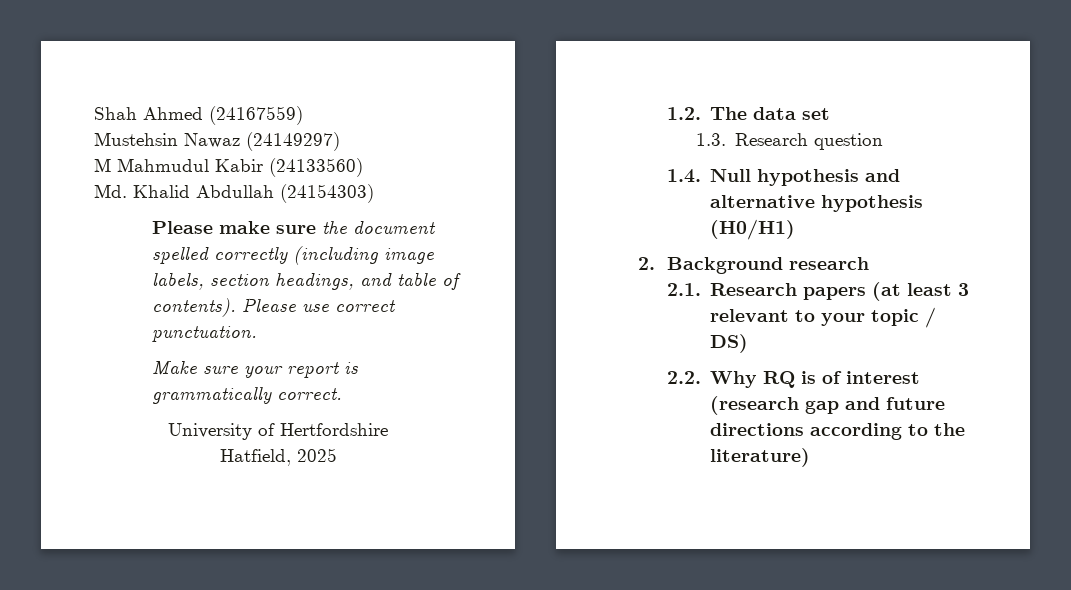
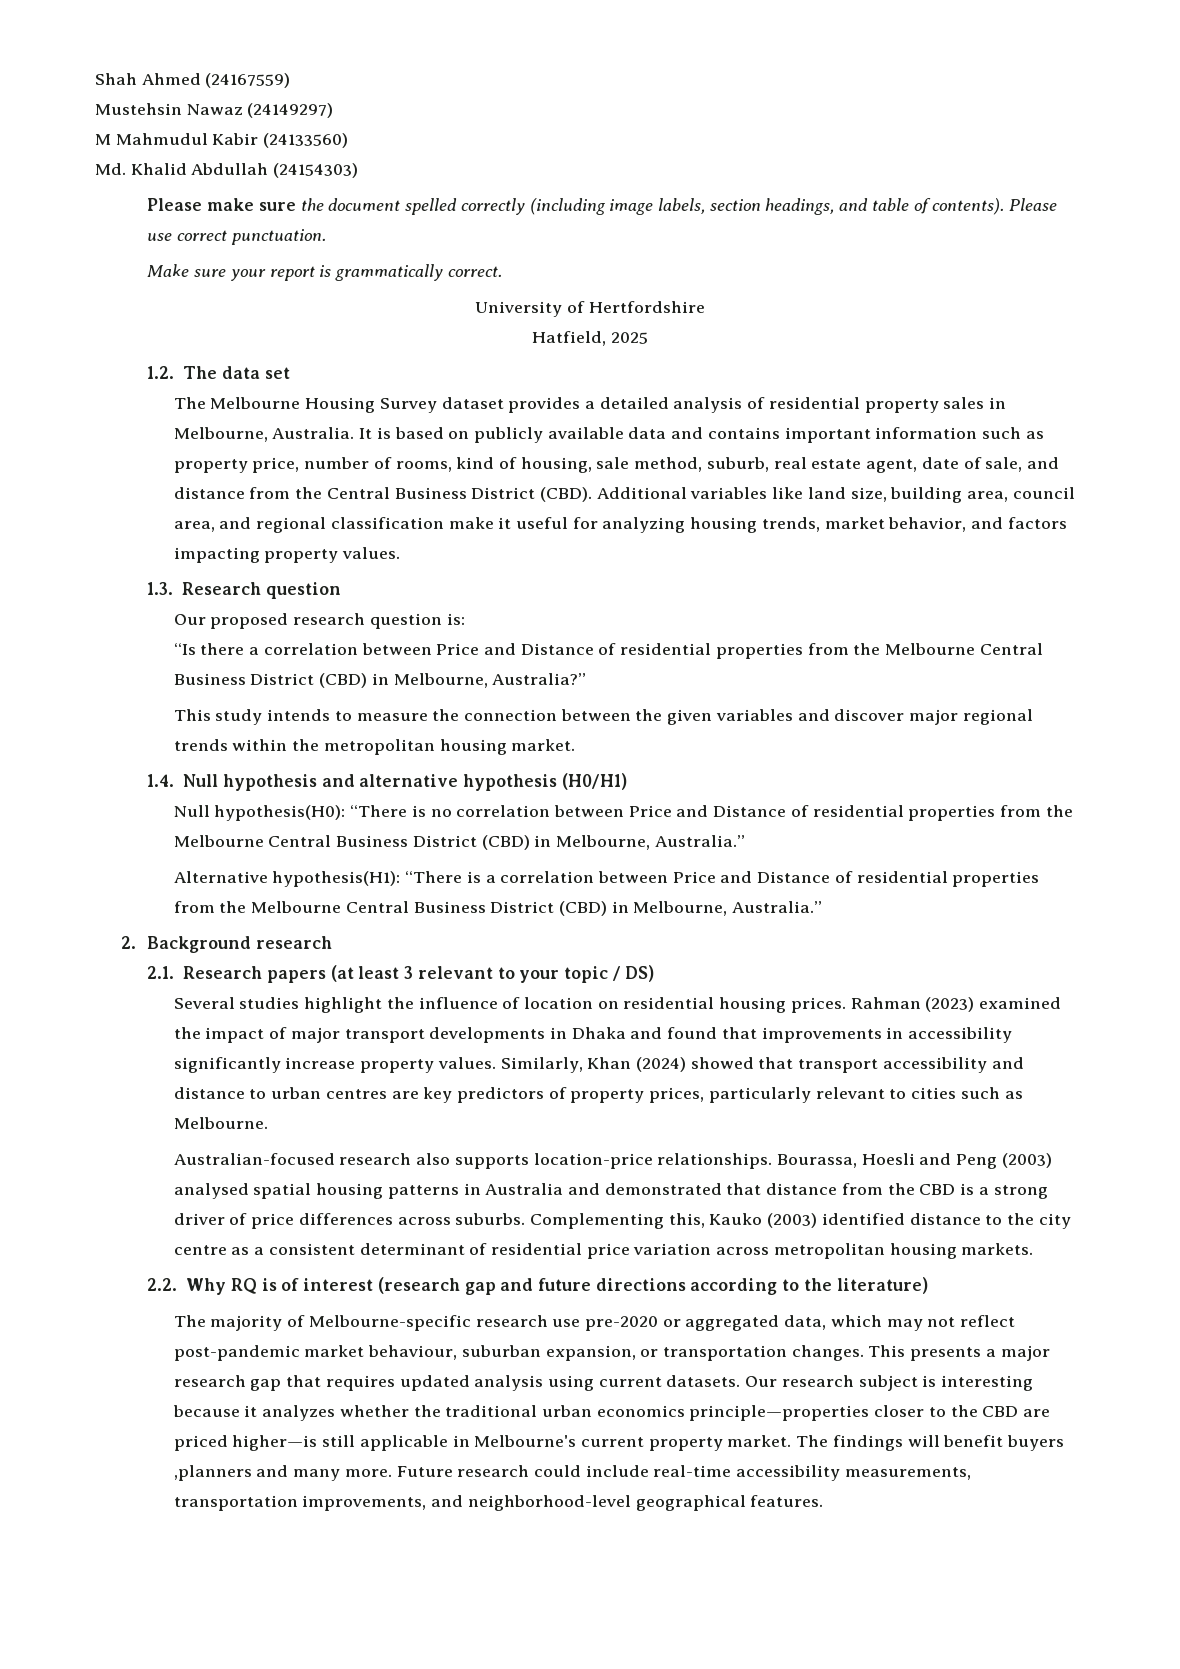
+ The Melbourne Housing Survey dataset provides a detailed analysis of residential property sales in Melbourne, Australia. It is based on publicly available data and contains important information such as property price, number of rooms, kind of housing, sale method, suburb, real estate agent, date of sale, and distance from the Central Business District (CBD). Additional variables like land size, building area, council area, and regional classification make it useful for analyzing housing trends, market behavior, and factors impacting property values.
  1.3. Research question
+ Our proposed research question is:
+ “Is there a correlation between Price and Distance of residential properties from the Melbourne Central Business District (CBD) in Melbourne, Australia?”
+ This study intends to measure the connection between the given variables and discover major regional trends within the metropolitan housing market.
+ Null hypothesis(H0): “There is no correlation between Price and Distance of residential properties from the Melbourne Central Business District (CBD) in Melbourne, Australia.”
+ Alternative hypothesis(H1): “There is a correlation between Price and Distance of residential properties from the Melbourne Central Business District (CBD) in Melbourne, Australia.”
+ Several studies highlight the influence of location on residential housing prices. Rahman (2023) examined the impact of major transport developments in Dhaka and found that improvements in accessibility significantly increase property values. Similarly, Khan (2024) showed that transport accessibility and distance to urban centres are key predictors of property prices, particularly relevant to cities such as Melbourne.
+ Australian-focused research also supports location-price relationships. Bourassa, Hoesli and Peng (2003) analysed spatial housing patterns in Australia and demonstrated that distance from the CBD is a strong driver of price differences across suburbs. Complementing this, Kauko (2003) identified distance to the city centre as a consistent determinant of residential price variation across metropolitan housing markets.
+ The majority of Melbourne-specific research use pre-2020 or aggregated data, which may not reflect post-pandemic market behaviour, suburban expansion, or transportation changes. This presents a major research gap that requires updated analysis using current datasets. Our research subject is interesting because it analyzes whether the traditional urban economics principle—properties closer to the CBD are priced higher—is still applicable in Melbourne's current property market. The findings will benefit buyers ,planners and many more. Future research could include real-time accessibility measurements, transportation improvements, and neighborhood-level geographical features.

